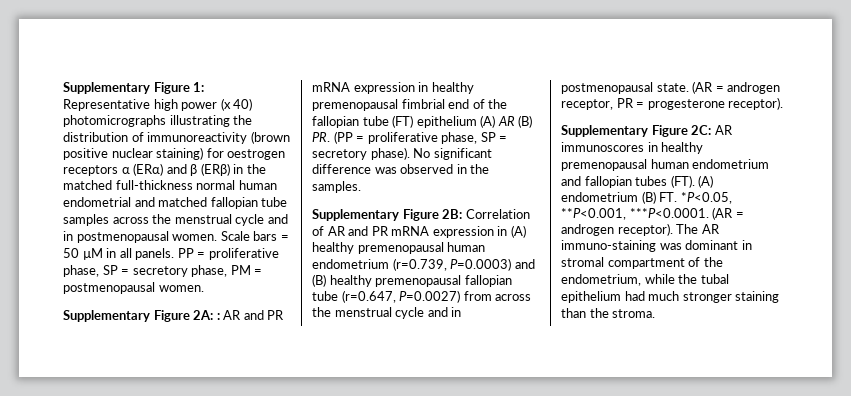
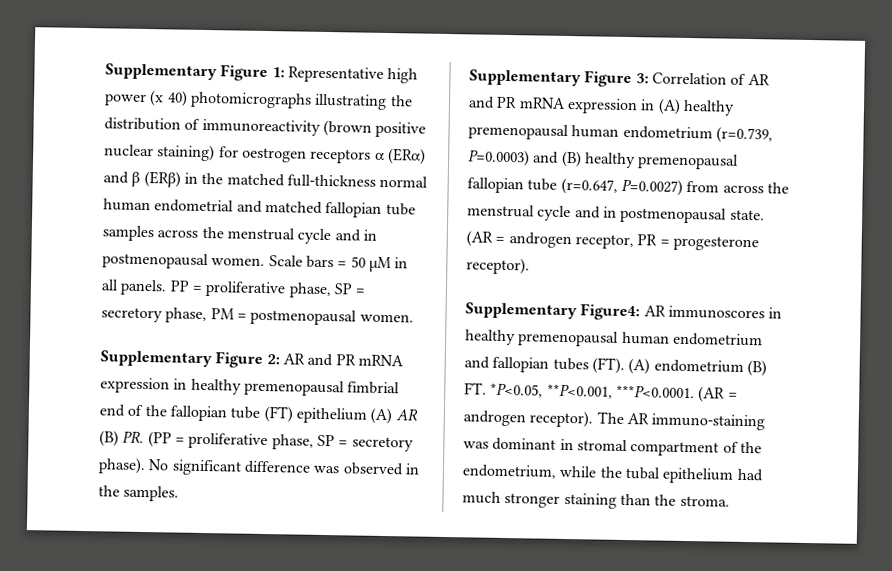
- Supplementary Figure 2A: : AR and PR mRNA expression in healthy premenopausal fimbrial end of the fallopian tube (FT) epithelium (A) AR (B) PR. (PP = proliferative phase, SP = secretory phase).
+ Supplementary Figure 2: AR and PR mRNA expression in healthy premenopausal fimbrial end of the fallopian tube (FT) epithelium (A) AR (B) PR. (PP = proliferative phase, SP = secretory phase).
- Supplementary Figure 2B: Correlation of AR and PR mRNA expression in (A) healthy premenopausal human endometrium (r=0.739, P=0.0003) and (B) healthy premenopausal fallopian tube (r=0.647, P=0.0027) from across the menstrual cycle and in postmenopausal state.
+ Supplementary Figure 3: Correlation of AR and PR mRNA expression in (A) healthy premenopausal human endometrium (r=0.739, P=0.0003) and (B) healthy premenopausal fallopian tube (r=0.647, P=0.0027) from across the menstrual cycle and in postmenopausal state.
- Supplementary Figure 2C: AR immunoscores in healthy premenopausal human endometrium and fallopian tubes (FT). (A) endometrium (B) FT. *P<0.05, **P<0.001, ***P<0.0001. (AR = androgen receptor).
+ Supplementary Figure4: AR immunoscores in healthy premenopausal human endometrium and fallopian tubes (FT). (A) endometrium (B) FT. *P<0.05, **P<0.001, ***P<0.0001. (AR = androgen receptor).

